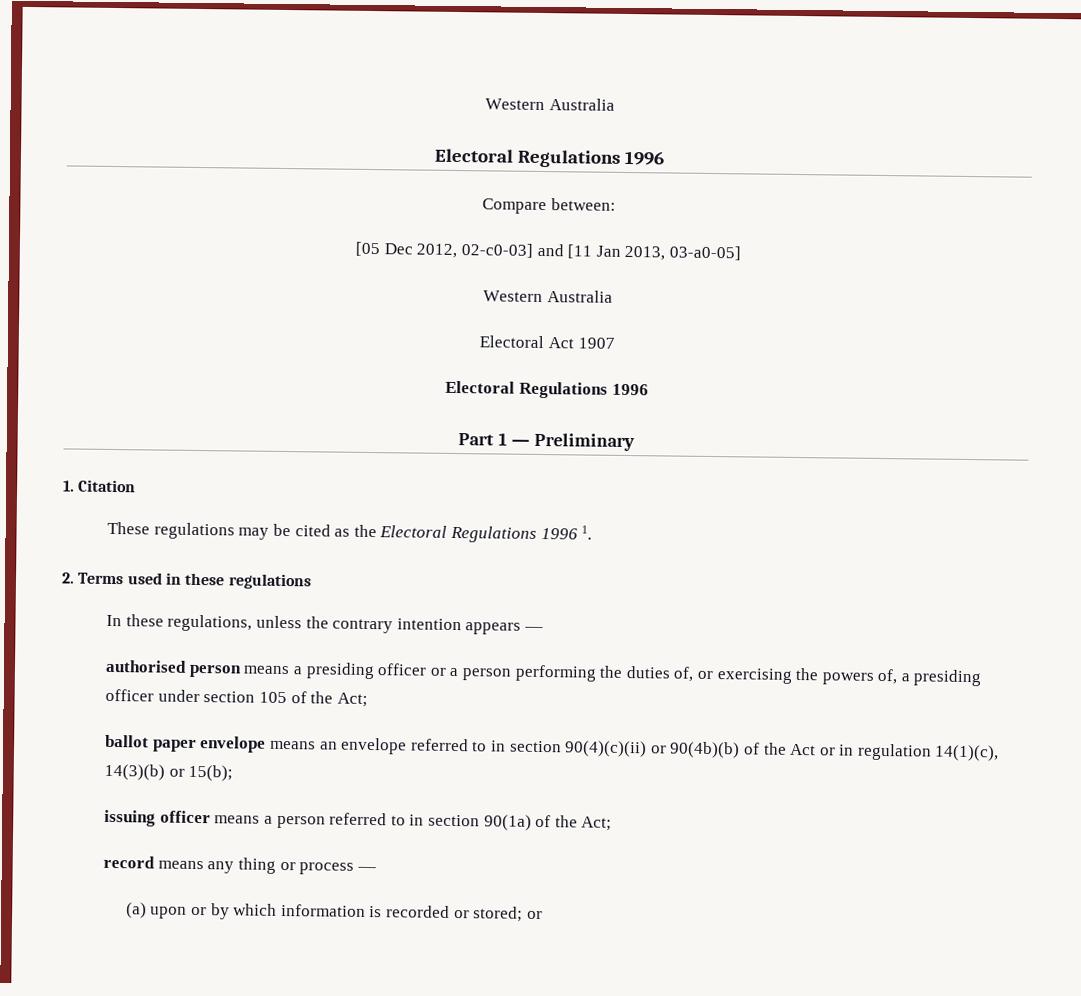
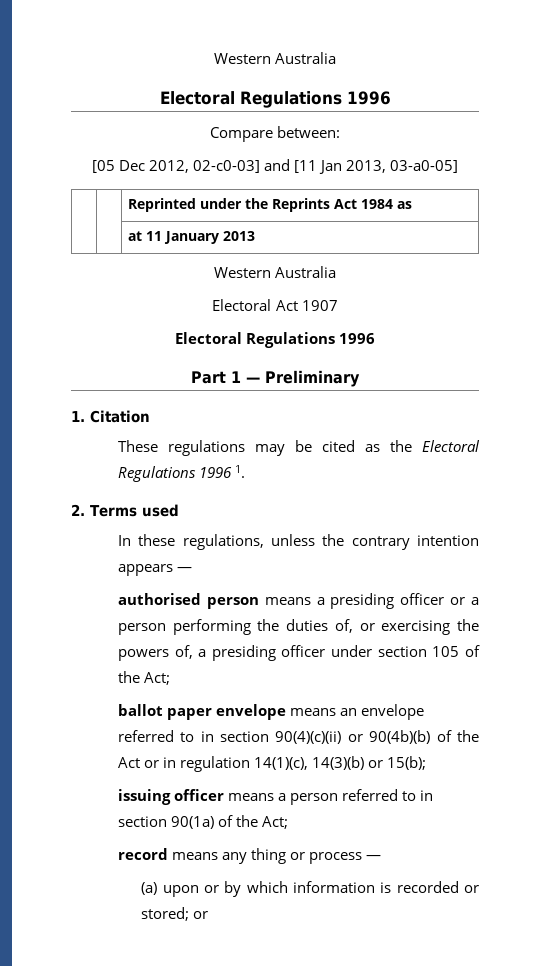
+ | | Reprinted under the Reprints Act 1984 as
+ | | at 11 January 2013
- 2. Terms used in these regulations
+ 2. Terms used

